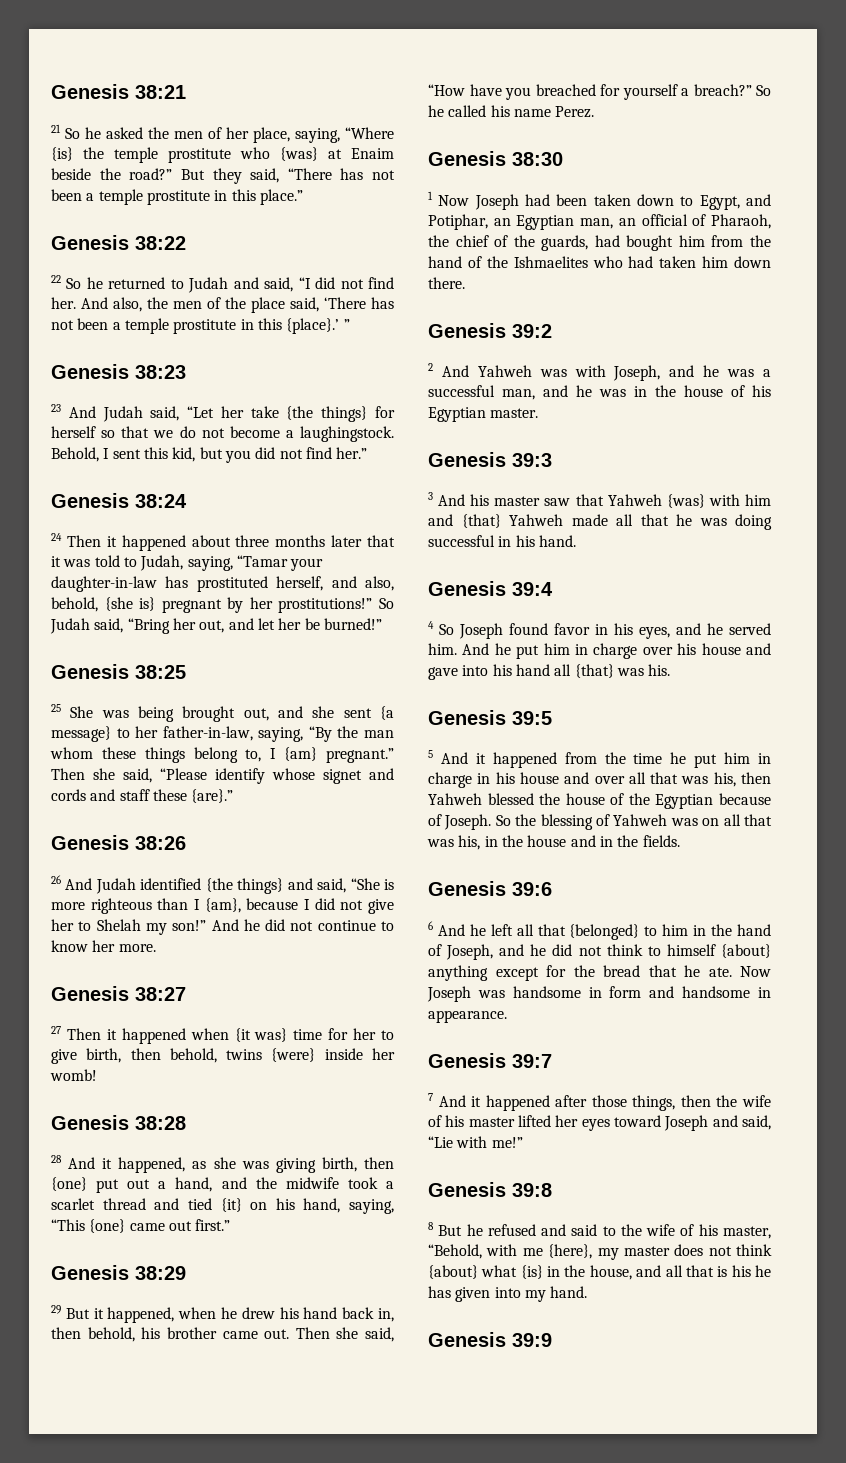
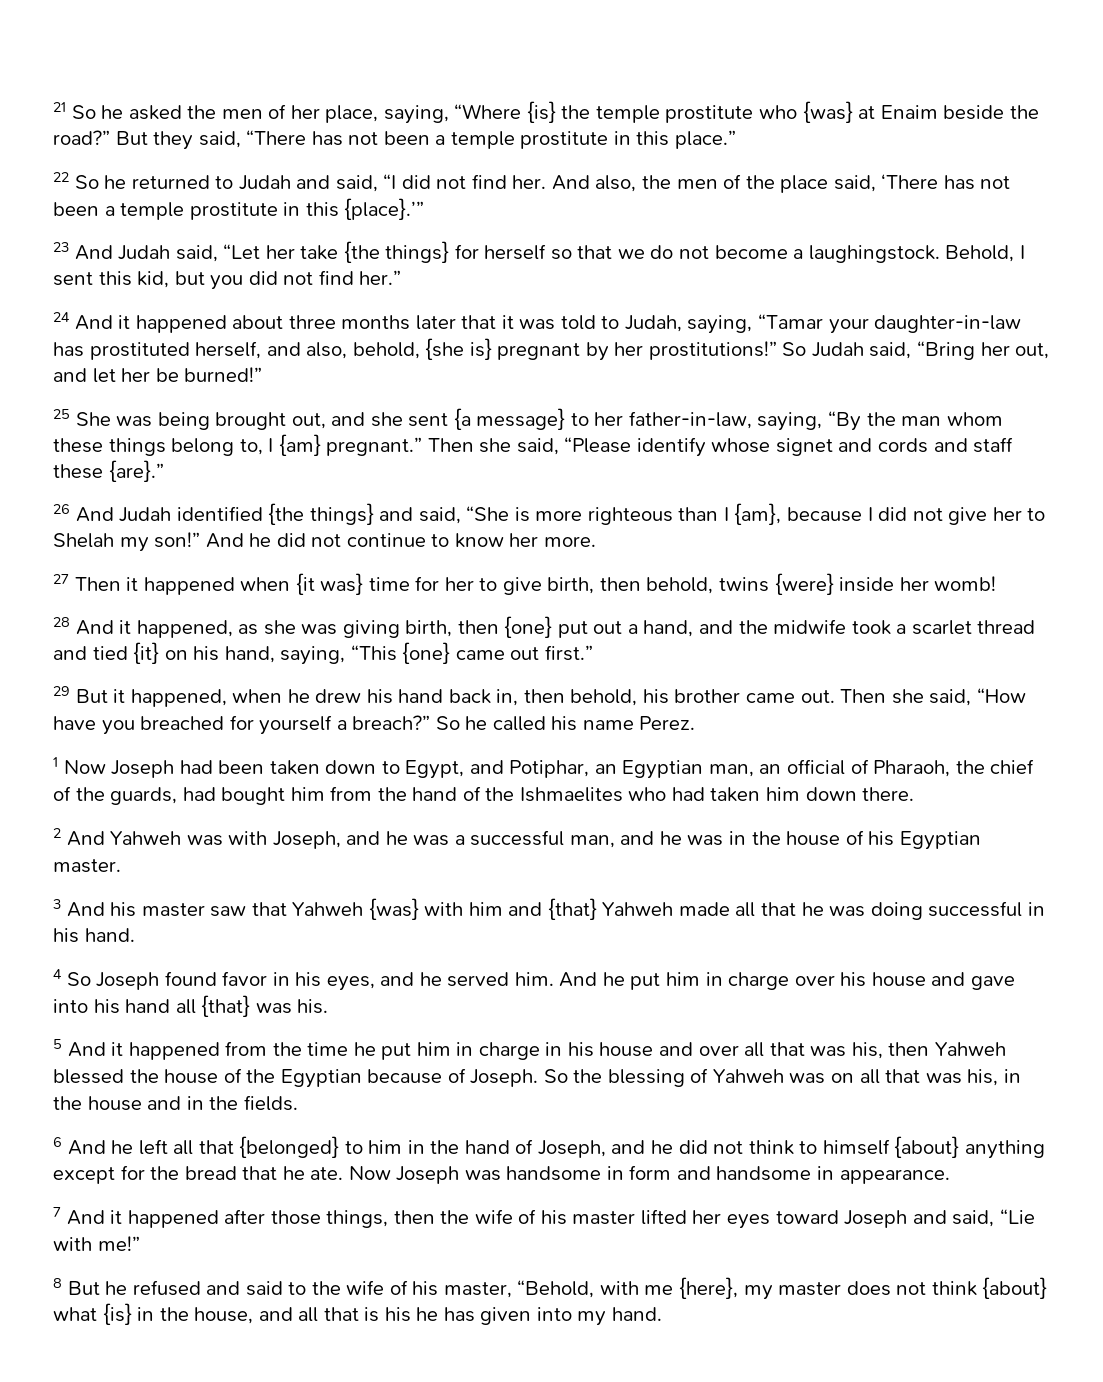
- Genesis 38:21
- Genesis 38:22
- And also, the men of the place said, ‘There has not been a temple prostitute in this {place}.’ ”
- Genesis 38:23
+ And also, the men of the place said, ‘There has not been a temple prostitute in this {place}.’”
- Genesis 38:24
- 24 Then it happened about three months later that it was told to Judah, saying, “Tamar your daughter-in-law has prostituted herself, and also, behold, {she is} pregnant by her prostitutions!”
+ 24 And it happened about three months later that it was told to Judah, saying, “Tamar your daughter-in-law has prostituted herself, and also, behold, {she is} pregnant by her prostitutions!”
- Genesis 38:25
- Genesis 38:26
- Genesis 38:27
- Genesis 38:28
- Genesis 38:29
- Genesis 38:30
- Genesis 39:2
- Genesis 39:3
- Genesis 39:4
- Genesis 39:5
- Genesis 39:6
- Genesis 39:7
- Genesis 39:8
- Genesis 39:9

